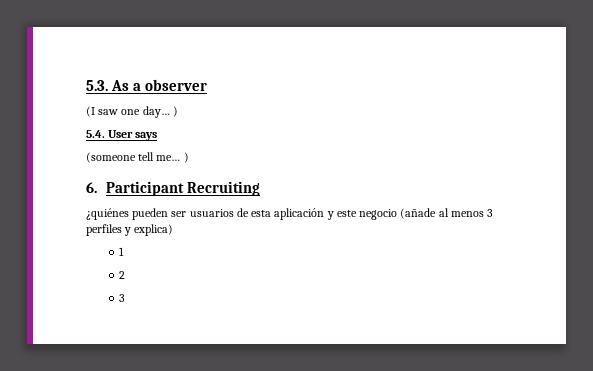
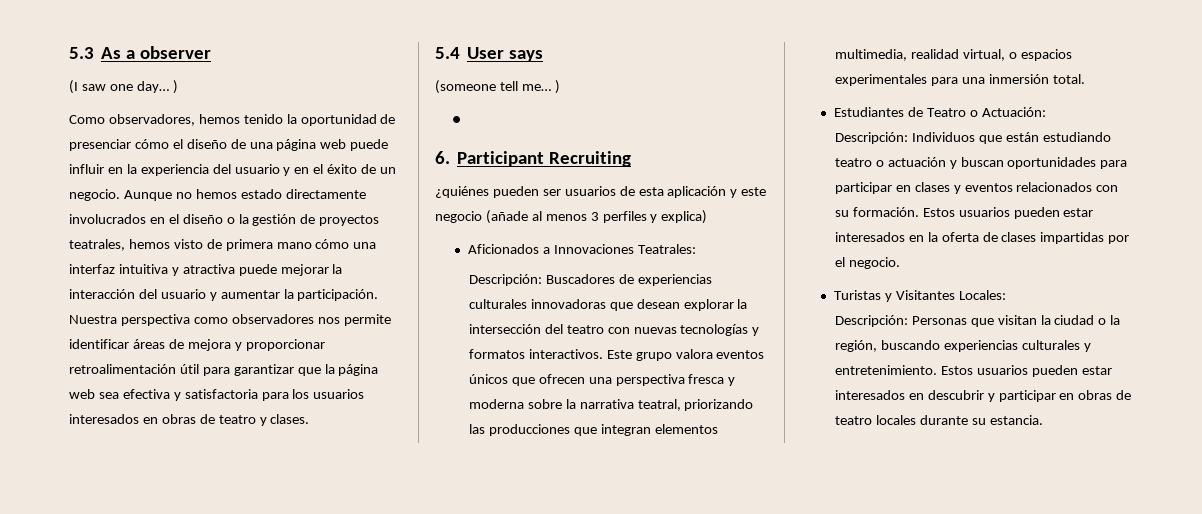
- 5.3. As a observer
+ 5.3 As a observer
- 5.4. User says
+ Como observadores, hemos tenido la oportunidad de presenciar cómo el diseño de una página web puede influir en la experiencia del usuario y en el éxito de un negocio. Aunque no hemos estado directamente involucrados en el diseño o la gestión de proyectos teatrales, hemos visto de primera mano cómo una interfaz intuitiva y atractiva puede mejorar la interacción del usuario y aumentar la participación. Nuestra perspectiva como observadores nos permite identificar áreas de mejora y proporcionar retroalimentación útil para garantizar que la página web sea efectiva y satisfactoria para los usuarios interesados en obras de teatro y clases.
+ 5.4 User says
+ ●
- 1
- 2
- 3
+ Aficionados a Innovaciones Teatrales:
+ Descripción: Buscadores de experiencias culturales innovadoras que desean explorar la intersección del teatro con nuevas tecnologías y formatos interactivos. Este grupo valora eventos únicos que ofrecen una perspectiva fresca y moderna sobre la narrativa teatral, priorizando las producciones que integran elementos multimedia, realidad virtual, o espacios experimentales para una inmersión total.
+ Estudiantes de Teatro o Actuación:
+ Descripción: Individuos que están estudiando teatro o actuación y buscan oportunidades para participar en clases y eventos relacionados con su formación. Estos usuarios pueden estar interesados en la oferta de clases impartidas por el negocio.
+ Turistas y Visitantes Locales:
+ Descripción: Personas que visitan la ciudad o la región, buscando experiencias culturales y entretenimiento. Estos usuarios pueden estar interesados en descubrir y participar en obras de teatro locales durante su estancia.

